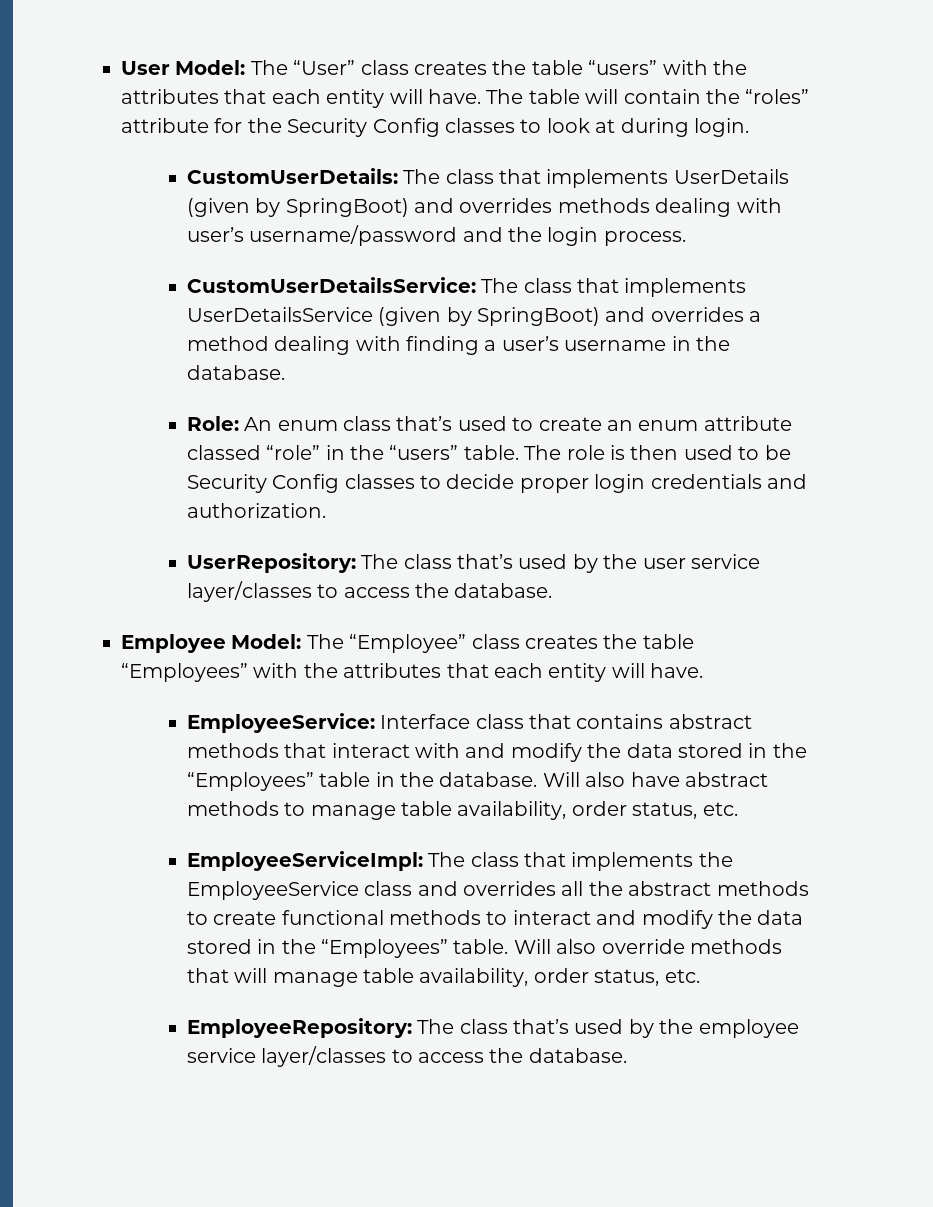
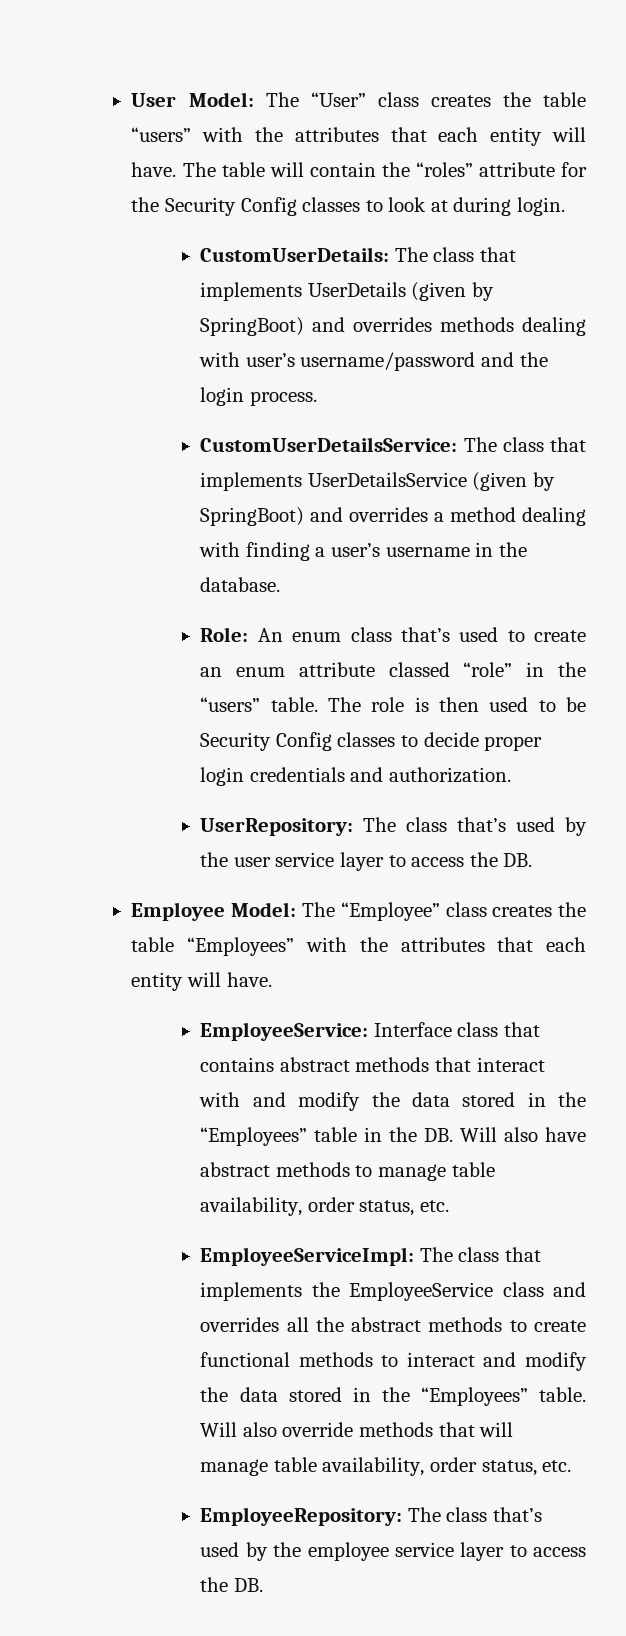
- UserRepository: The class that’s used by the user service layer/classes to access the database.
+ UserRepository: The class that’s used by the user service layer to access the DB.
- EmployeeService: Interface class that contains abstract methods that interact with and modify the data stored in the “Employees” table in the database. Will also have abstract methods to manage table availability, order status, etc.
+ EmployeeService: Interface class that contains abstract methods that interact with and modify the data stored in the “Employees” table in the DB. Will also have abstract methods to manage table availability, order status, etc.
- EmployeeRepository: The class that’s used by the employee service layer/classes to access the database.
+ EmployeeRepository: The class that’s used by the employee service layer to access the DB.

